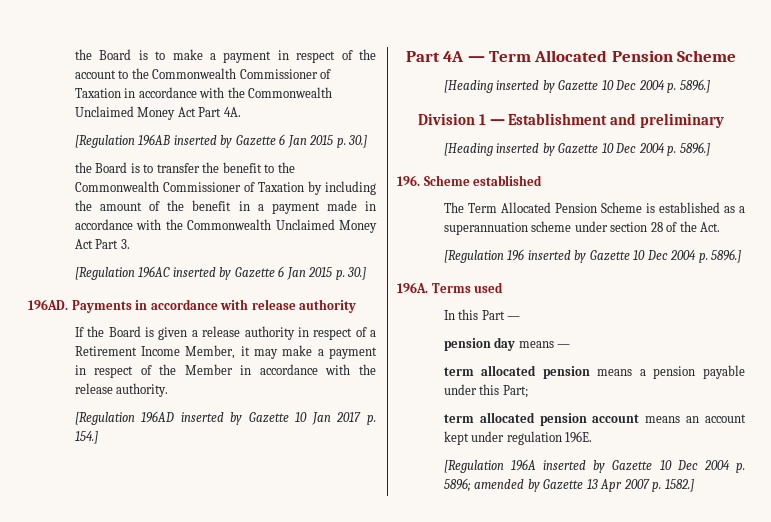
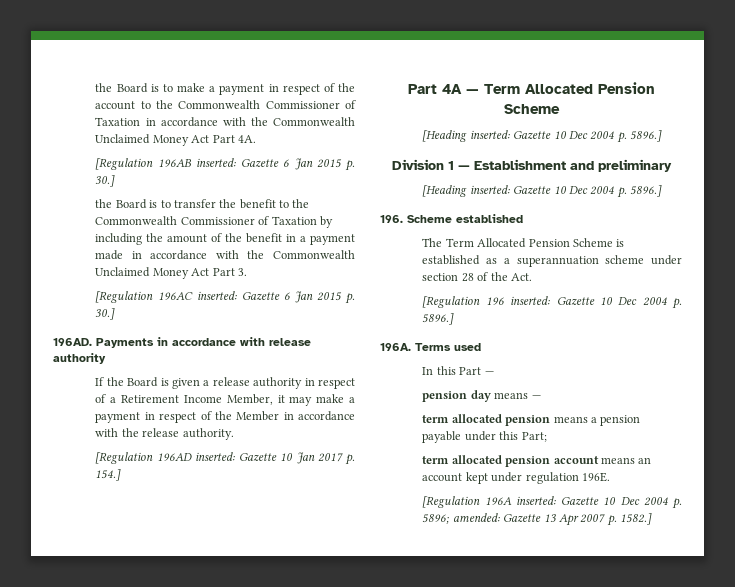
- [Regulation 196AB inserted by Gazette 6 Jan 2015 p. 30.]
+ [Regulation 196AB inserted: Gazette 6 Jan 2015 p. 30.]
- [Regulation 196AC inserted by Gazette 6 Jan 2015 p. 30.]
+ [Regulation 196AC inserted: Gazette 6 Jan 2015 p. 30.]
- [Regulation 196AD inserted by Gazette 10 Jan 2017 p. 154.]
+ [Regulation 196AD inserted: Gazette 10 Jan 2017 p. 154.]
  Part 4A — Term Allocated Pension Scheme
- [Heading inserted by Gazette 10 Dec 2004 p. 5896.]
+ [Heading inserted: Gazette 10 Dec 2004 p. 5896.]
  Division 1 — Establishment and preliminary
- [Heading inserted by Gazette 10 Dec 2004 p. 5896.]
+ [Heading inserted: Gazette 10 Dec 2004 p. 5896.]
- [Regulation 196 inserted by Gazette 10 Dec 2004 p. 5896.]
+ [Regulation 196 inserted: Gazette 10 Dec 2004 p. 5896.]
- [Regulation 196A inserted by Gazette 10 Dec 2004 p. 5896; amended by Gazette 13 Apr 2007 p. 1582.]
+ [Regulation 196A inserted: Gazette 10 Dec 2004 p. 5896; amended: Gazette 13 Apr 2007 p. 1582.]

